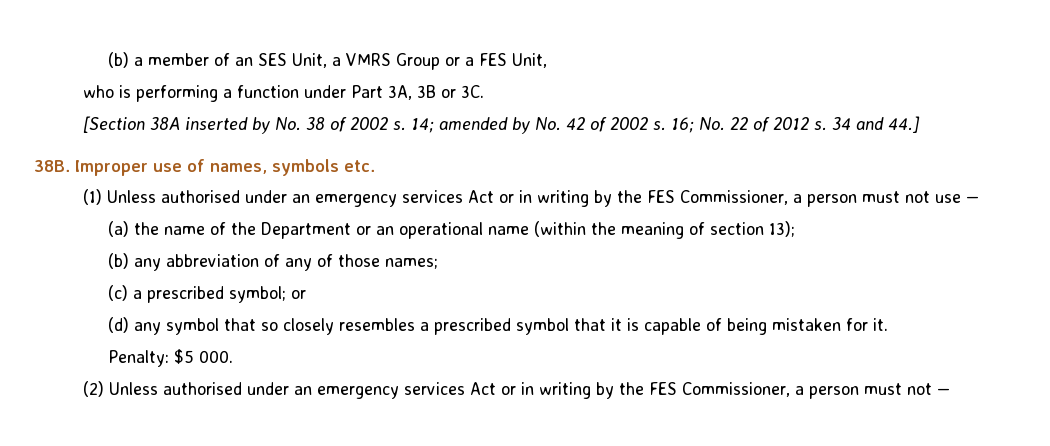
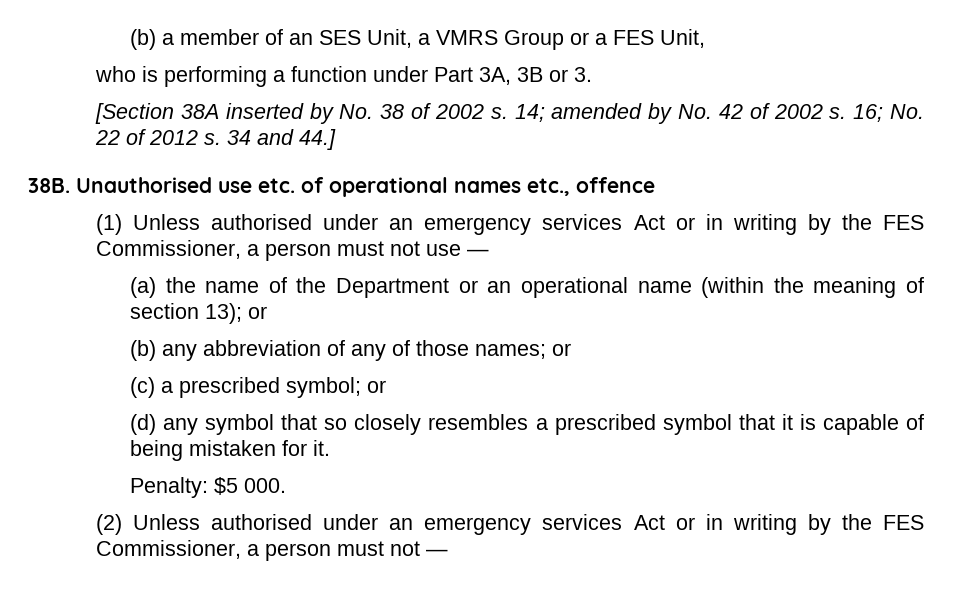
- who is performing a function under Part 3A, 3B or 3C.
+ who is performing a function under Part 3A, 3B or 3.
- Improper use of names, symbols etc.
+ Unauthorised use etc. of operational names etc., offence
- (a) the name of the Department or an operational name (within the meaning of section 13);
+ (a) the name of the Department or an operational name (within the meaning of section 13); or
- (b) any abbreviation of any of those names;
+ (b) any abbreviation of any of those names; or

